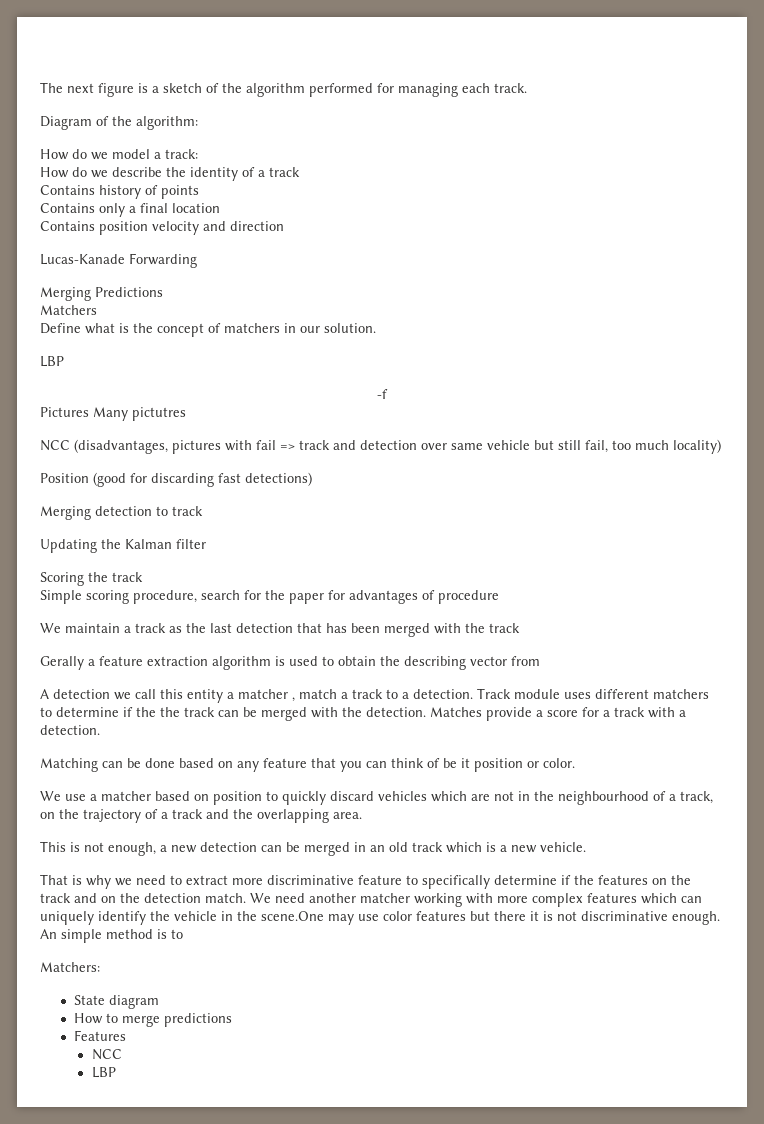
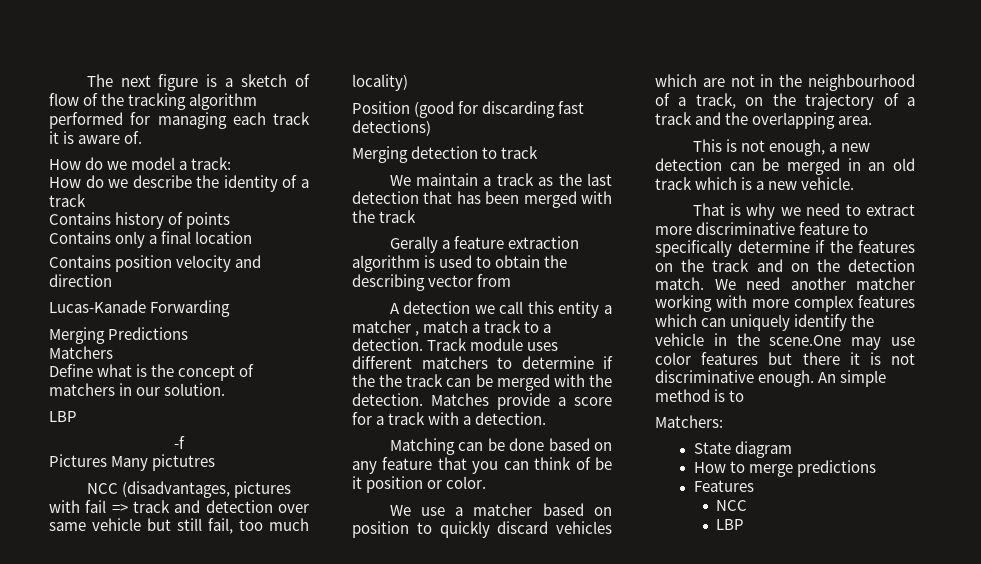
- The next figure is a sketch of the algorithm performed for managing each track.
- Diagram of the algorithm:
+ The next figure is a sketch of flow of the tracking algorithm performed for managing each track it is aware of.
- Updating the Kalman filter
- Scoring the track
- Simple scoring procedure, search for the paper for advantages of procedure

